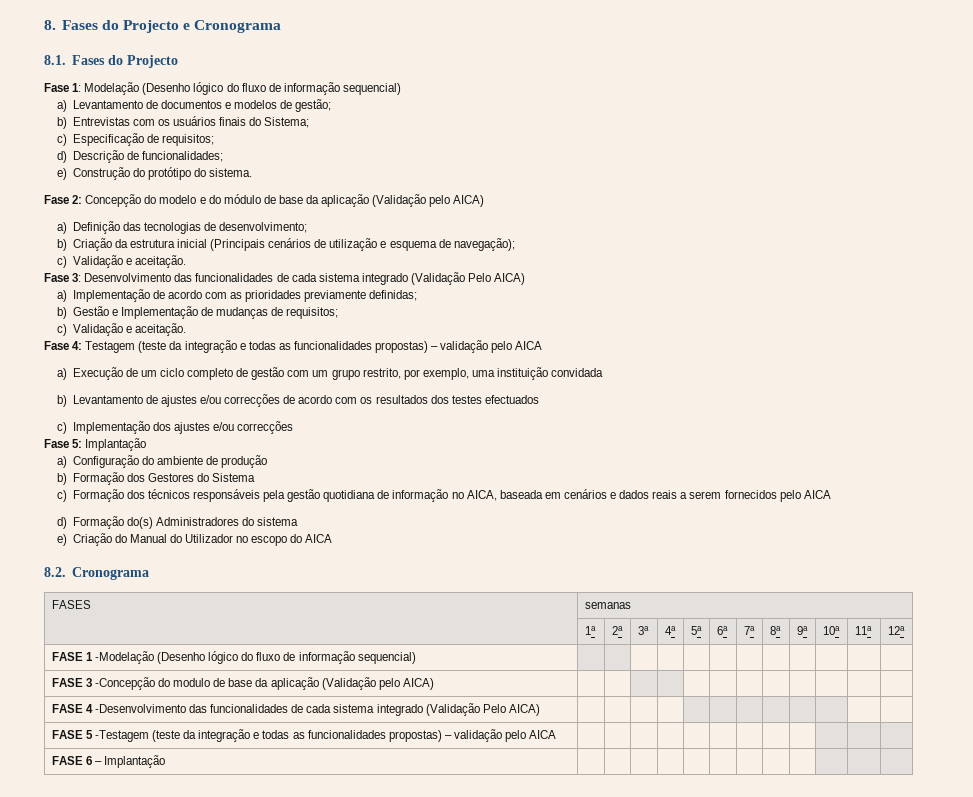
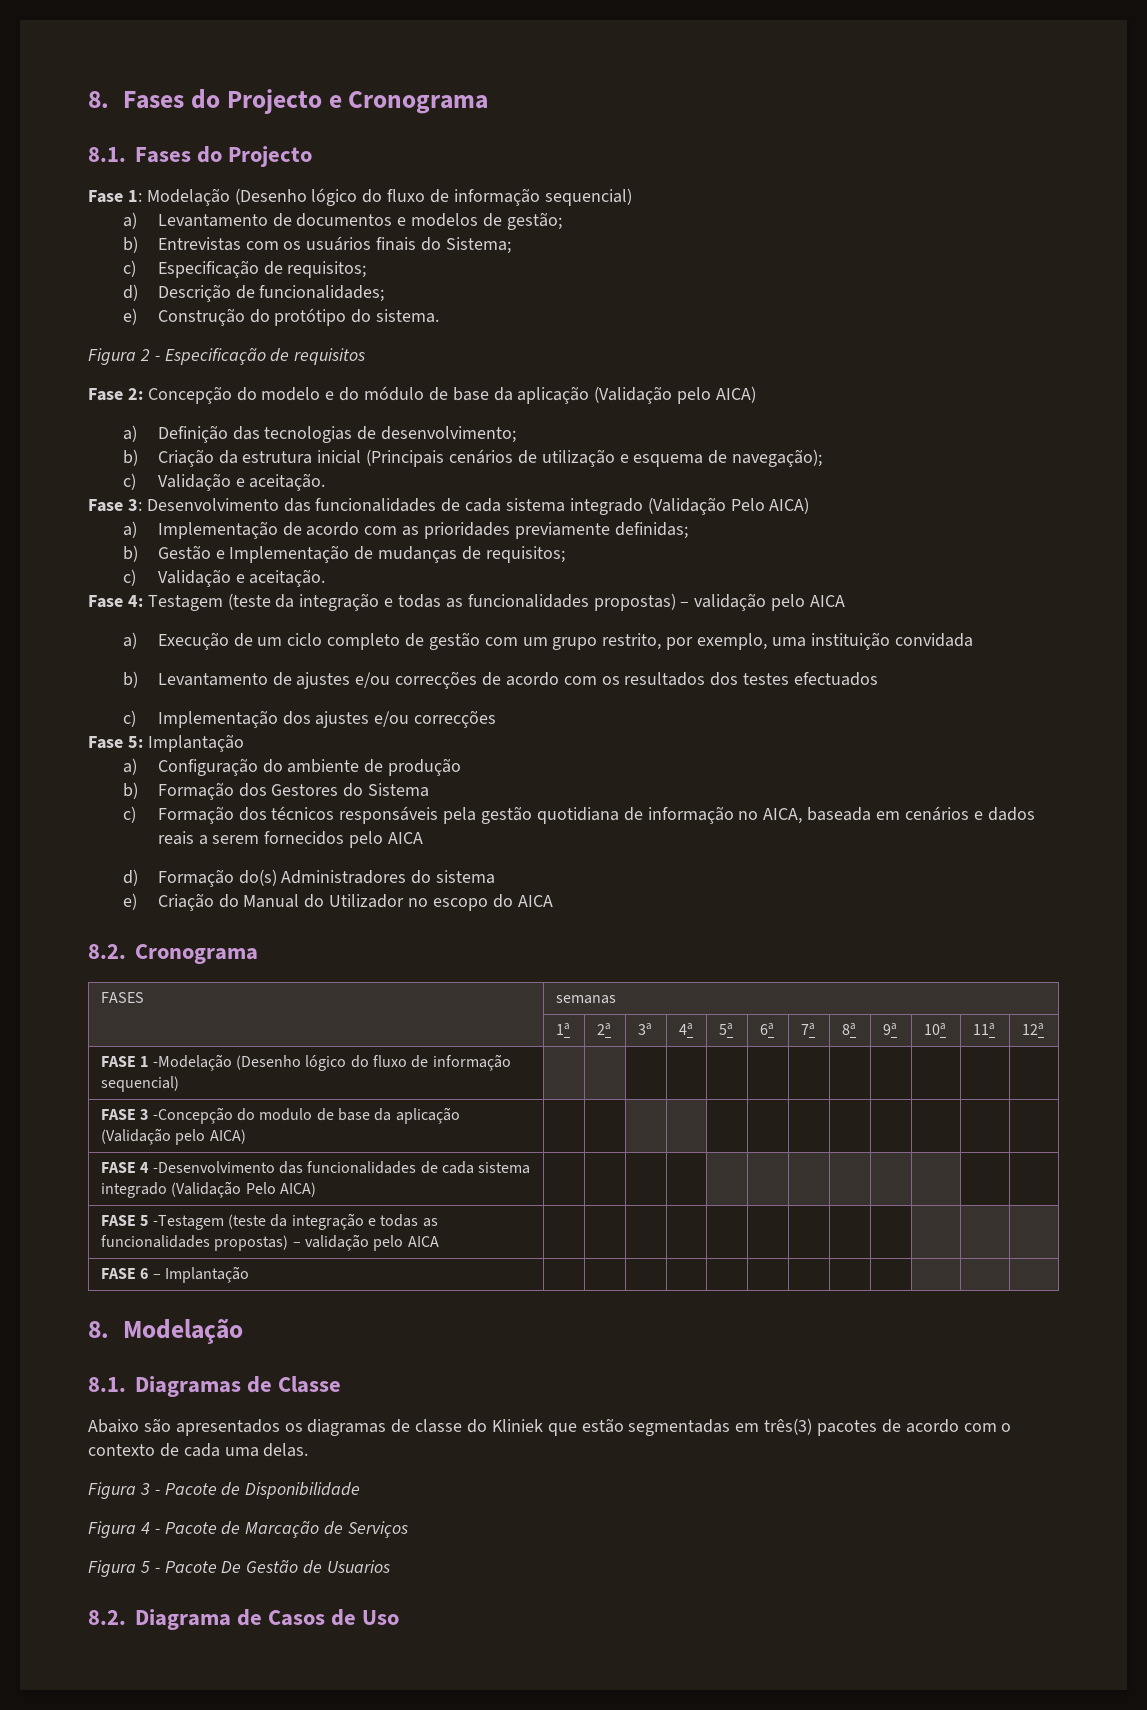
+ Figura 2 - Especificação de requisitos
+ 8. Modelação
+ 8.1. Diagramas de Classe
+ Abaixo são apresentados os diagramas de classe do Kliniek que estão segmentadas em três(3) pacotes de acordo com o contexto de cada uma delas.
+ Figura 3 - Pacote de Disponibilidade
+ Figura 4 - Pacote de Marcação de Serviços
+ Figura 5 - Pacote De Gestão de Usuarios
+ 8.2. Diagrama de Casos de Uso

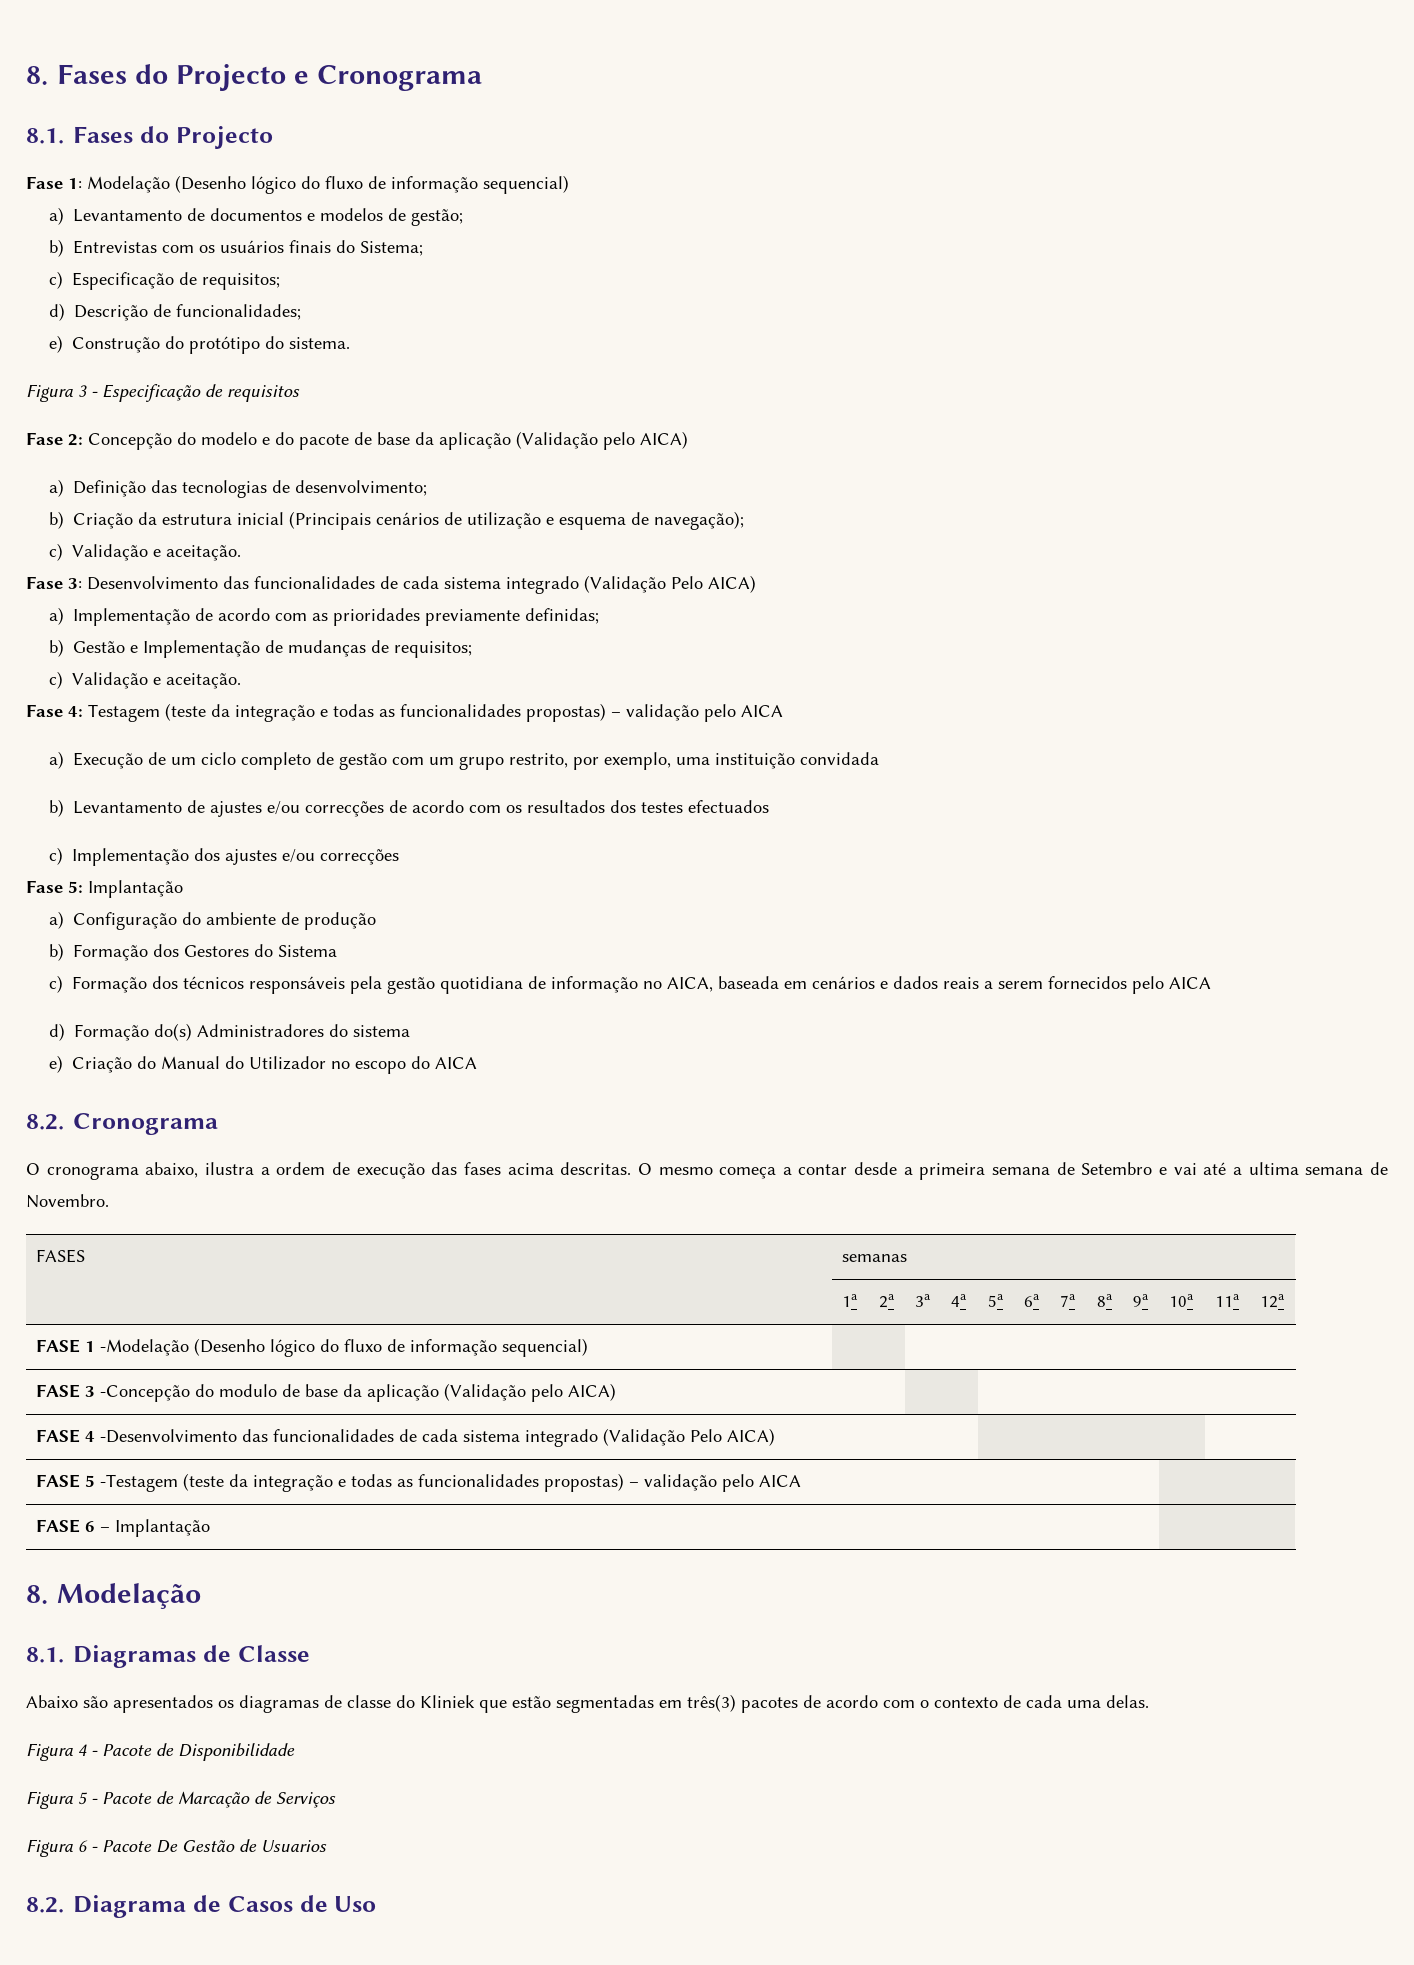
- Figura 2 - Especificação de requisitos
+ Figura 3 - Especificação de requisitos
- Fase 2: Concepção do modelo e do módulo de base da aplicação (Validação pelo AICA)
+ Fase 2: Concepção do modelo e do pacote de base da aplicação (Validação pelo AICA)
+ O cronograma abaixo, ilustra a ordem de execução das fases acima descritas. O mesmo começa a contar desde a primeira semana de Setembro e vai até a ultima semana de Novembro.
- Figura 3 - Pacote de Disponibilidade
+ Figura 4 - Pacote de Disponibilidade
- Figura 4 - Pacote de Marcação de Serviços
+ Figura 5 - Pacote de Marcação de Serviços
- Figura 5 - Pacote De Gestão de Usuarios
+ Figura 6 - Pacote De Gestão de Usuarios

